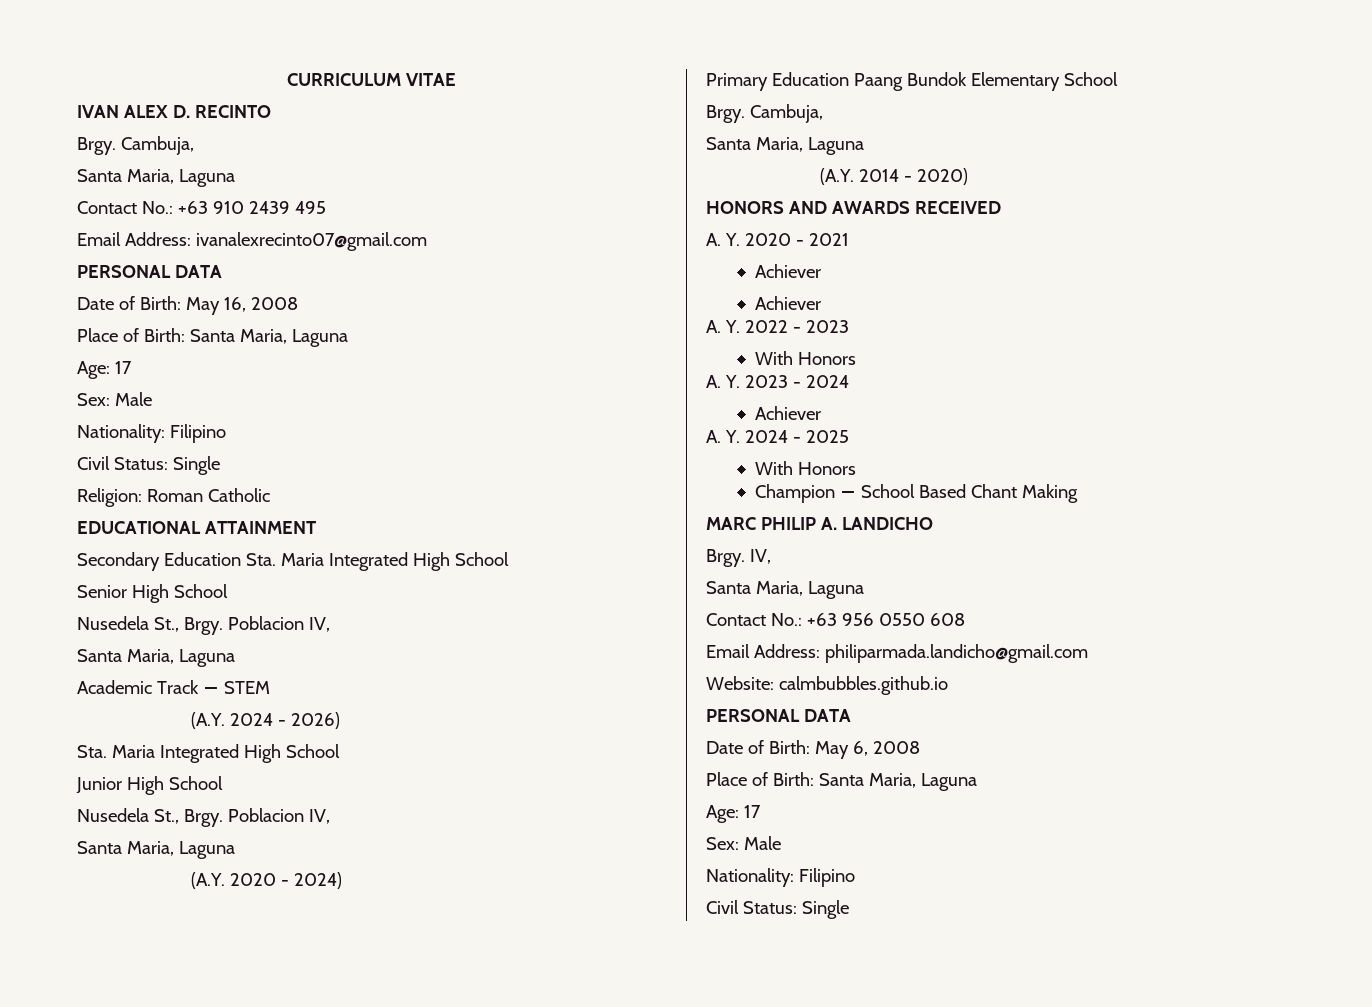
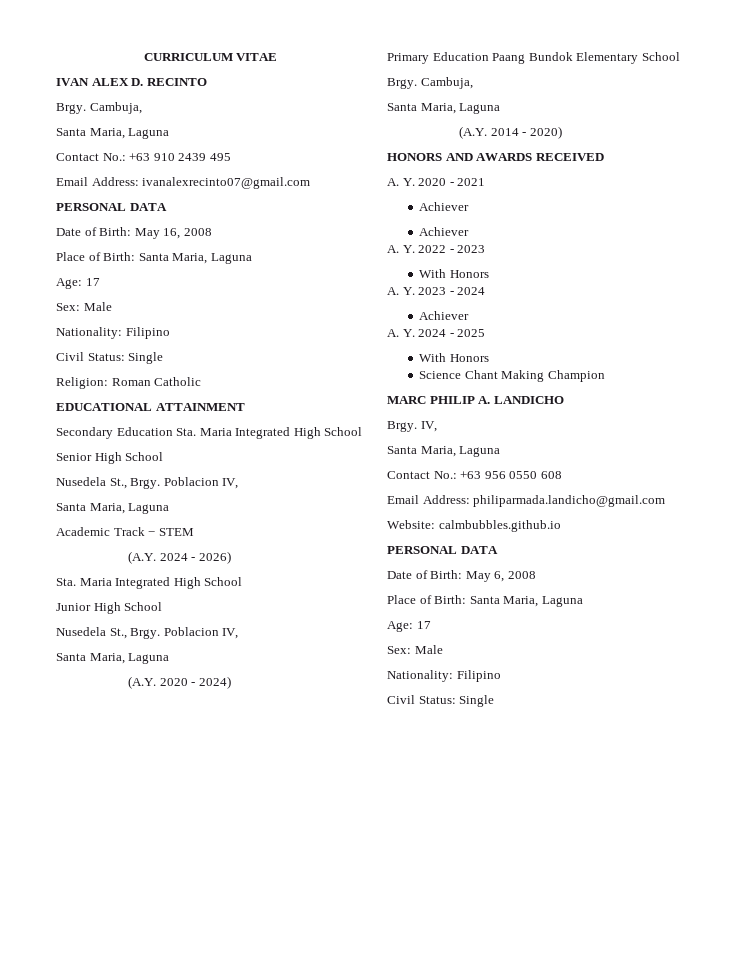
- Champion − School Based Chant Making
+ Science Chant Making Champion

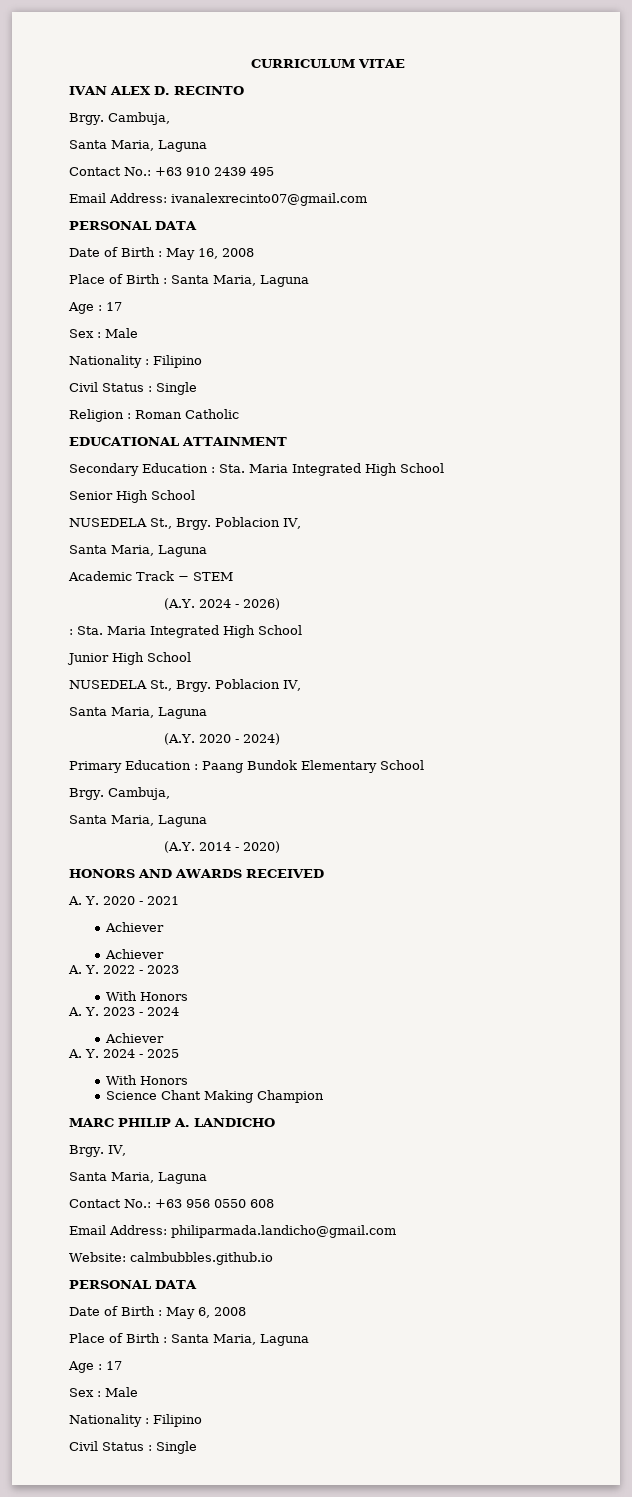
- Date of Birth: May 16, 2008
- Place of Birth: Santa Maria, Laguna
- Age: 17
- Sex: Male
- Nationality: Filipino
- Civil Status: Single
+ Date of Birth : May 16, 2008
+ Place of Birth : Santa Maria, Laguna
+ Age : 17
+ Sex : Male
+ Nationality : Filipino
+ Civil Status : Single
- Religion: Roman Catholic
+ Religion : Roman Catholic
- Secondary Education Sta. Maria Integrated High School
+ Secondary Education : Sta. Maria Integrated High School
  Senior High School
- Nusedela St., Brgy.
+ NUSEDELA St., Brgy.
  (A.Y. 2024 - 2026)
- Sta. Maria Integrated High School
+ : Sta. Maria Integrated High School
  Junior High School
- Nusedela St., Brgy.
+ NUSEDELA St., Brgy.
- Primary Education Paang Bundok Elementary School
+ Primary Education : Paang Bundok Elementary School
- Date of Birth: May 6, 2008
- Place of Birth: Santa Maria, Laguna
- Age: 17
- Sex: Male
- Nationality: Filipino
- Civil Status: Single
+ Date of Birth : May 6, 2008
+ Place of Birth : Santa Maria, Laguna
+ Age : 17
+ Sex : Male
+ Nationality : Filipino
+ Civil Status : Single

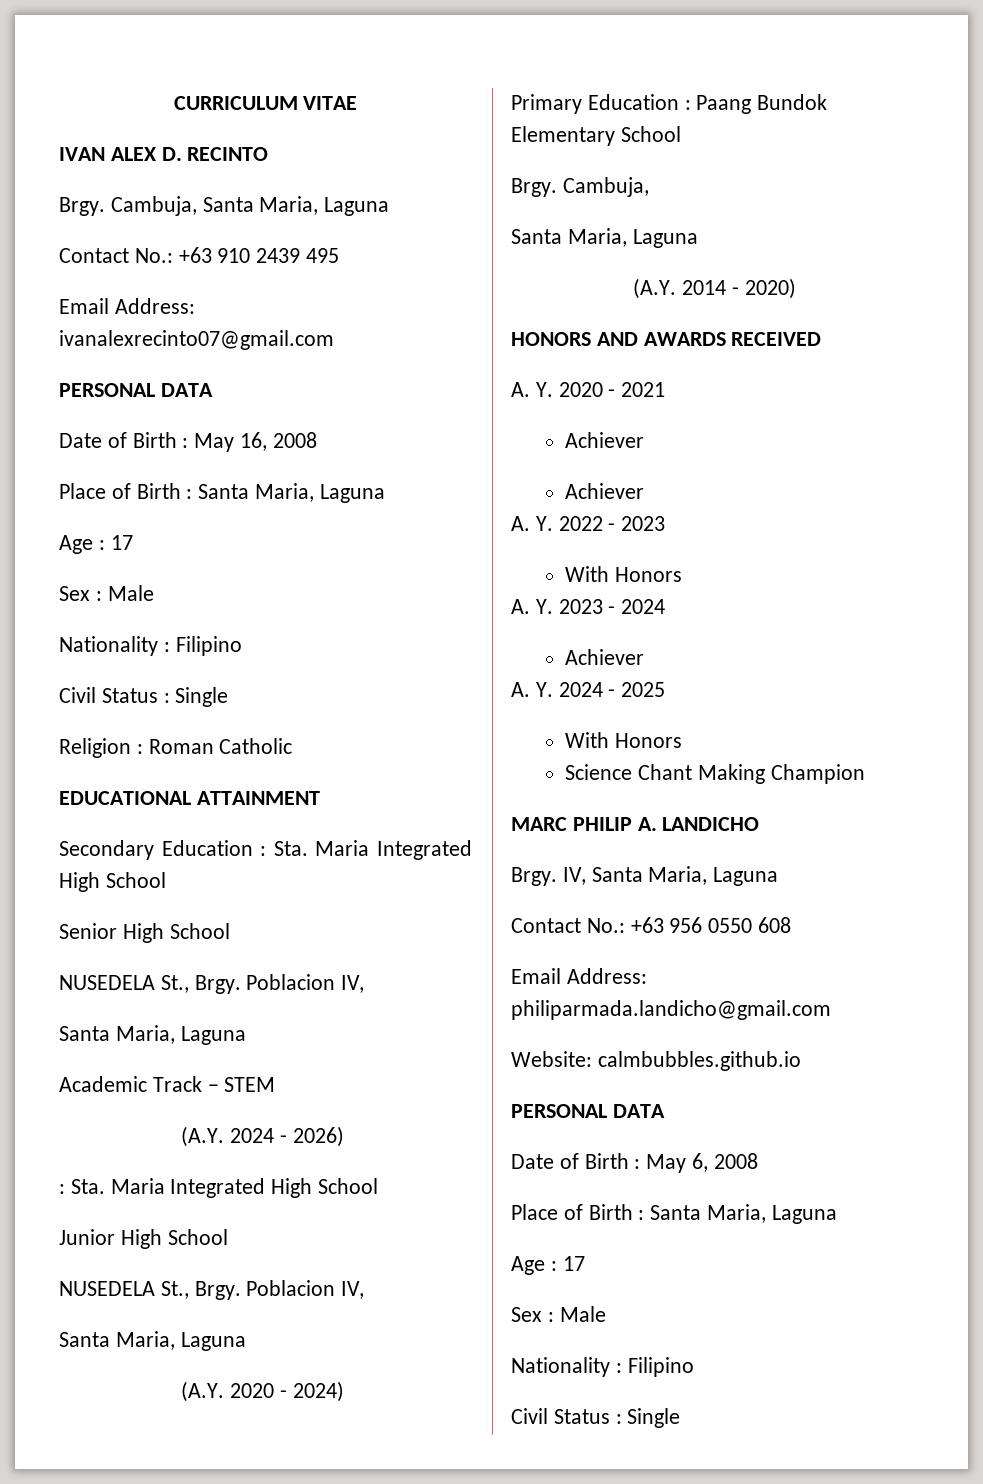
  IVAN ALEX D. RECINTO
- Brgy. Cambuja,
- Santa Maria, Laguna
+ Brgy. Cambuja, Santa Maria, Laguna
- Brgy. IV,
- Santa Maria, Laguna
+ Brgy. IV, Santa Maria, Laguna

